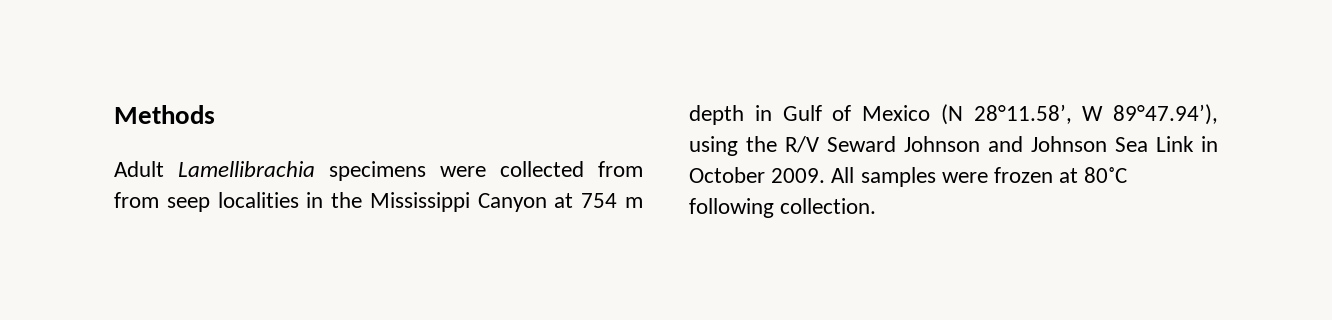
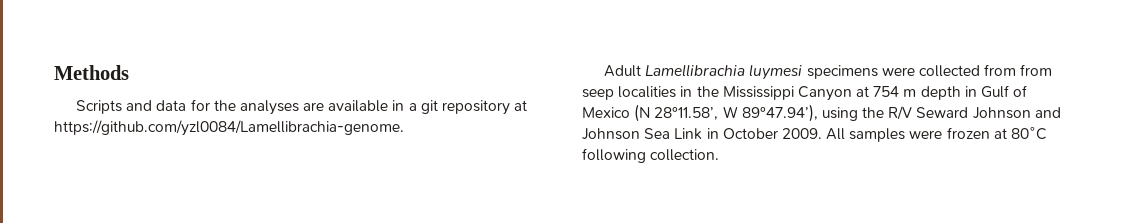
+ Scripts and data for the analyses are available in a git repository at https://github.com/yzl0084/Lamellibrachia-genome.
- Adult Lamellibrachia specimens were collected from from seep localities in the Mississippi Canyon at 754 m depth in Gulf of Mexico (N 28°11.58’, W 89°47.94’), using the R/V Seward Johnson and Johnson Sea Link in October 2009.
+ Adult Lamellibrachia luymesi specimens were collected from from seep localities in the Mississippi Canyon at 754 m depth in Gulf of Mexico (N 28°11.58’, W 89°47.94’), using the R/V Seward Johnson and Johnson Sea Link in October 2009.

